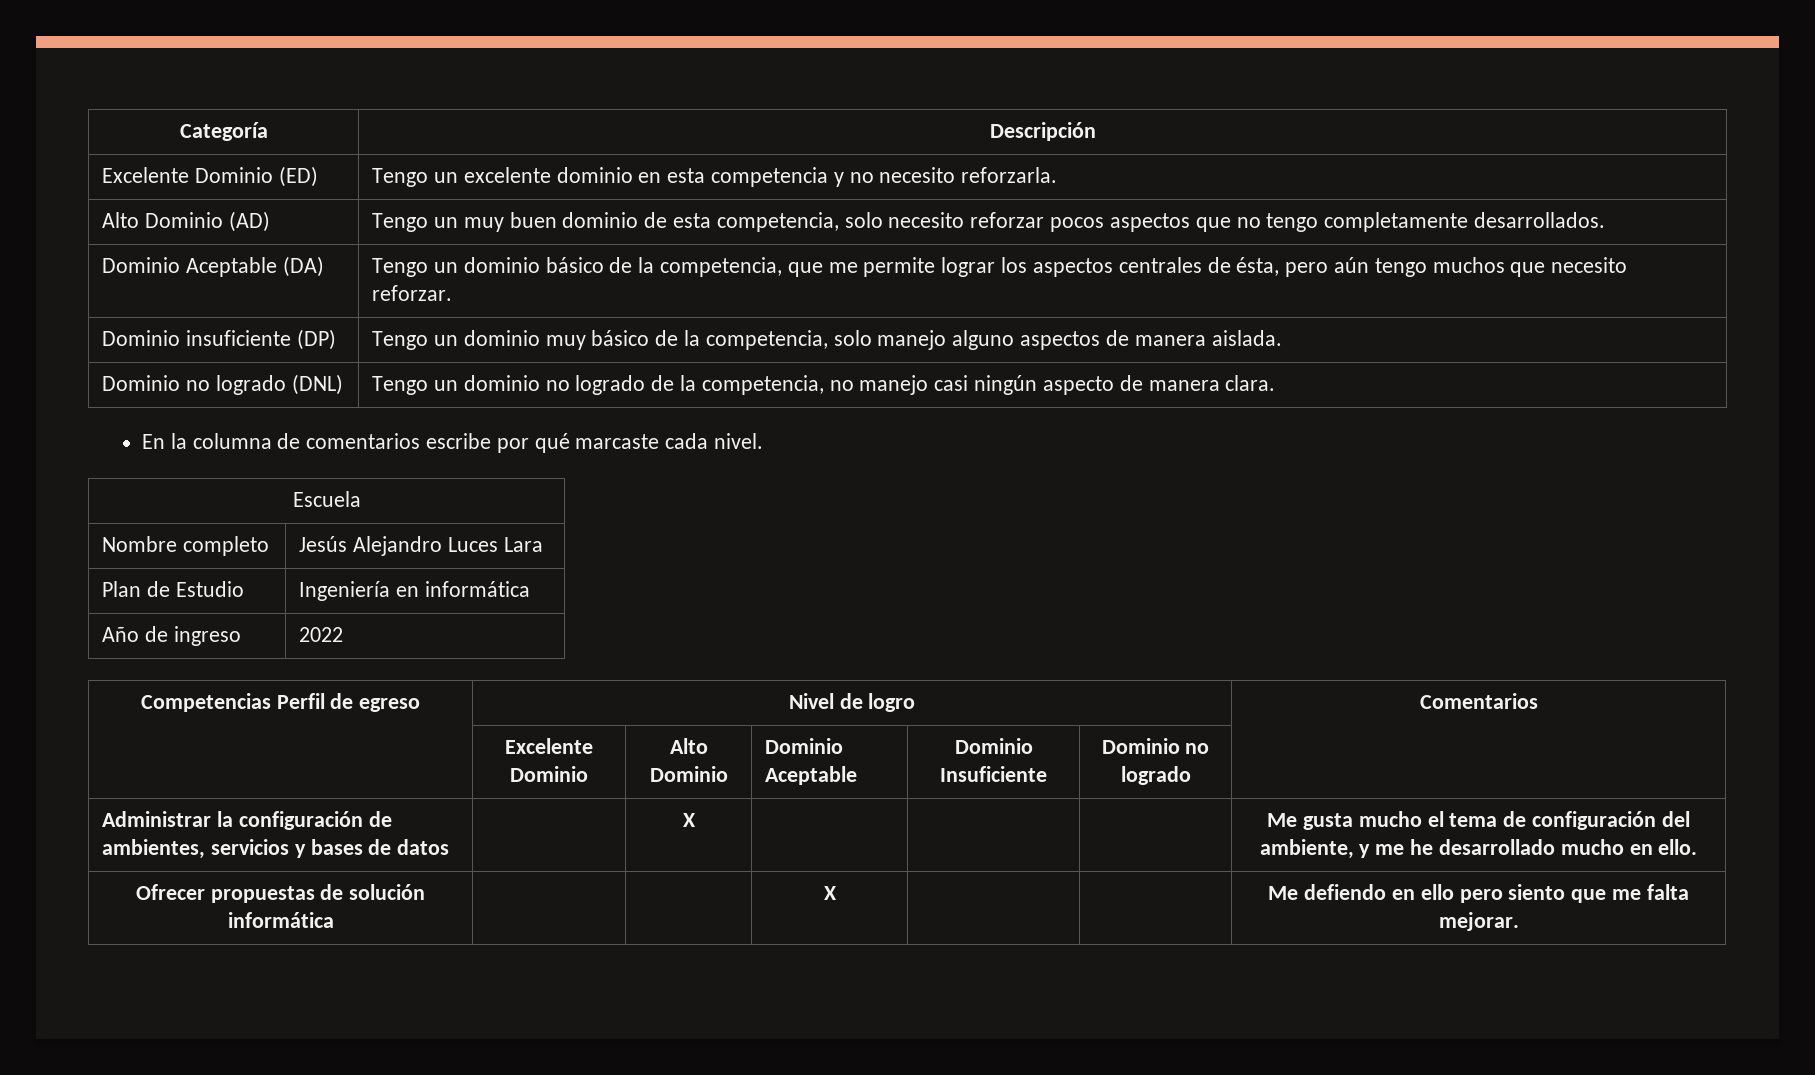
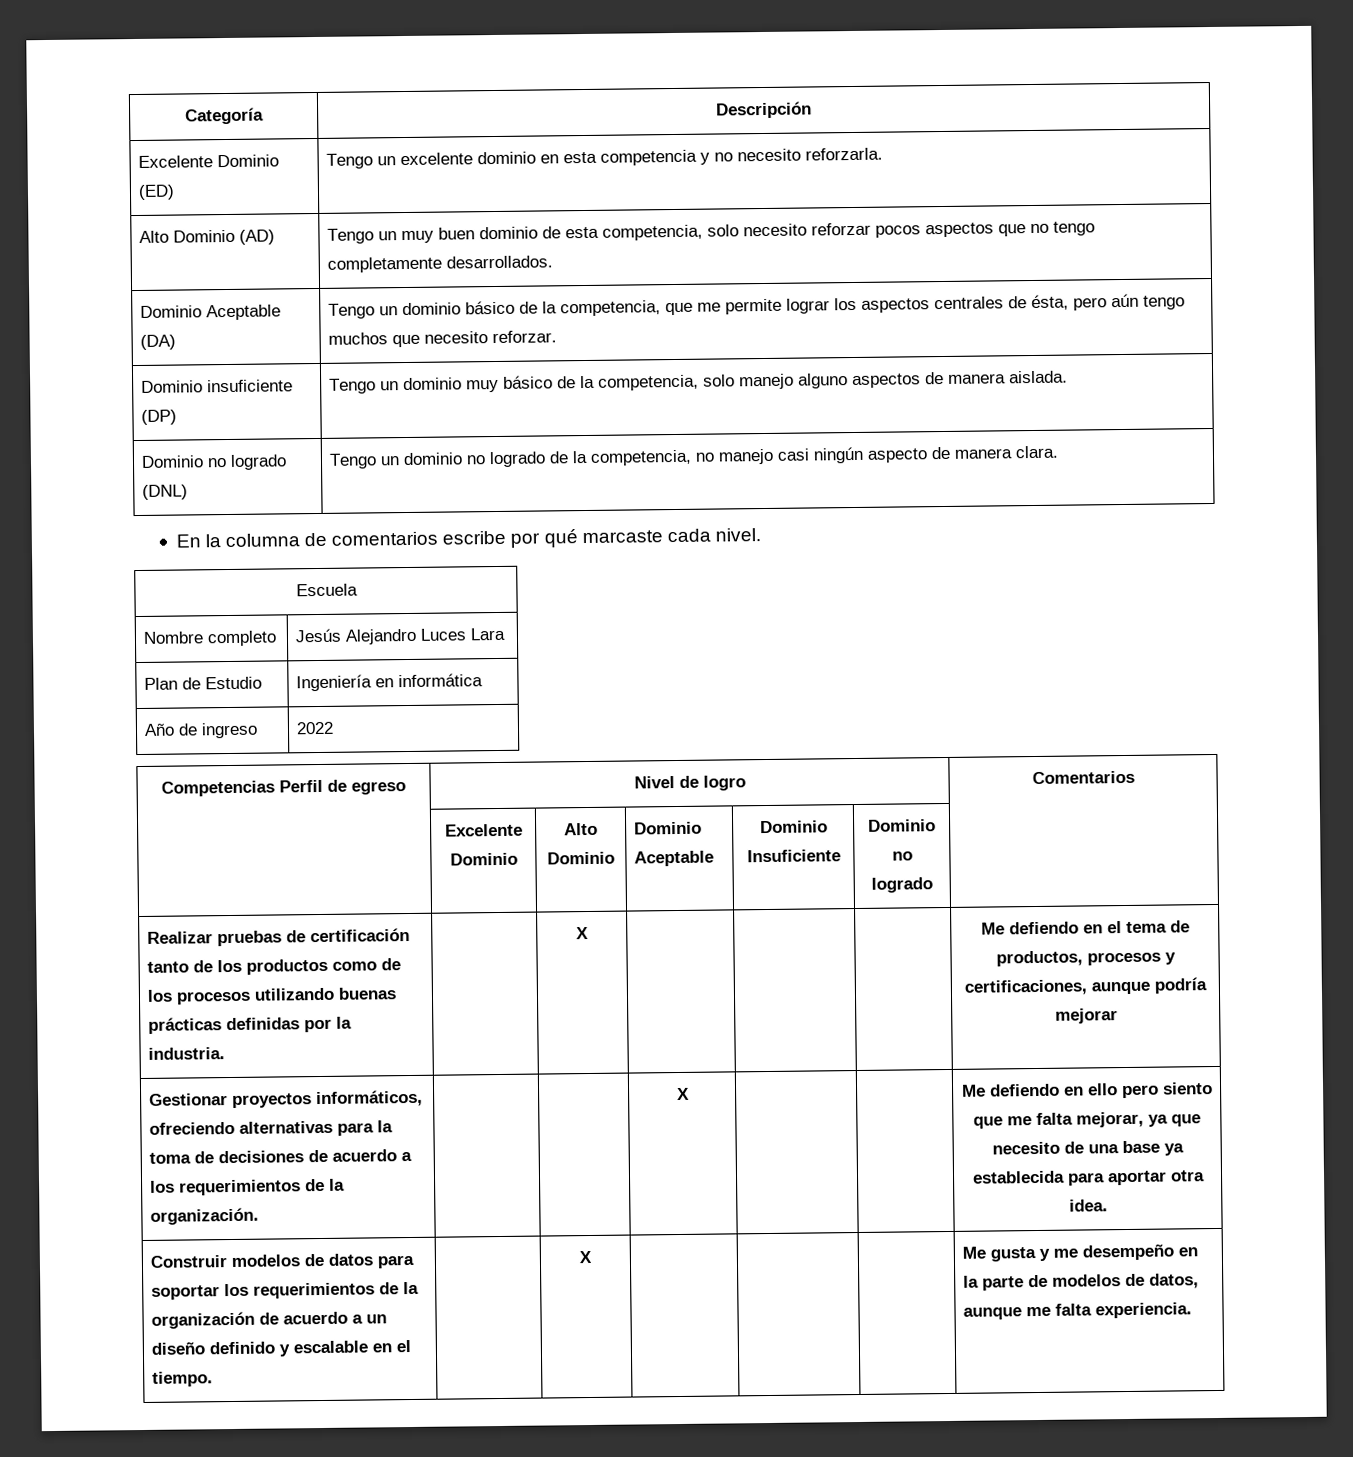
- Administrar la configuración de ambientes, servicios y bases de datos | | X | | | | Me gusta mucho el tema de configuración del ambiente, y me he desarrollado mucho en ello.
- Ofrecer propuestas de solución informática | | | X | | | Me defiendo en ello pero siento que me falta mejorar.
+ Realizar pruebas de certificación tanto de los productos como de los procesos utilizando buenas prácticas definidas por la industria. | | X | | | | Me defiendo en el tema de productos, procesos y certificaciones, aunque podría mejorar
+ Gestionar proyectos informáticos, ofreciendo alternativas para la toma de decisiones de acuerdo a los requerimientos de la organización. | | | X | | | Me defiendo en ello pero siento que me falta mejorar, ya que necesito de una base ya establecida para aportar otra idea.
+ Construir modelos de datos para soportar los requerimientos de la organización de acuerdo a un diseño definido y escalable en el tiempo. | | X | | | | Me gusta y me desempeño en la parte de modelos de datos, aunque me falta experiencia.

